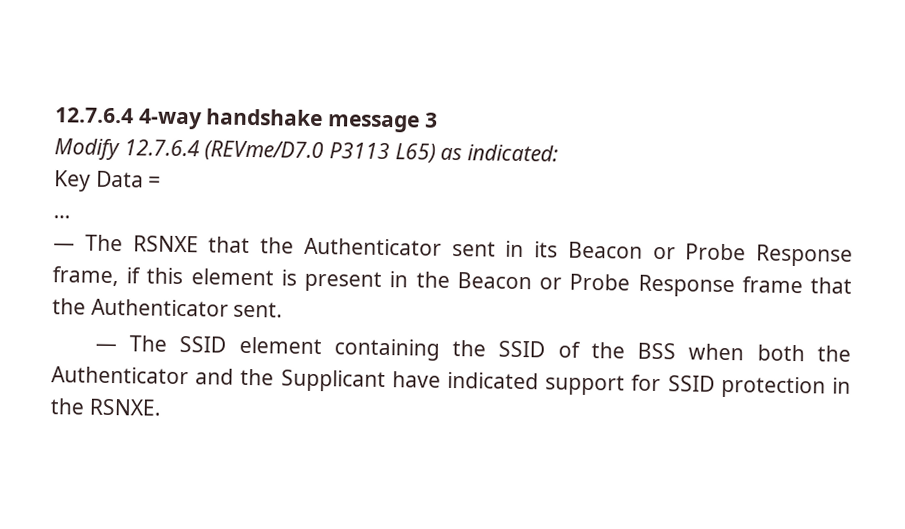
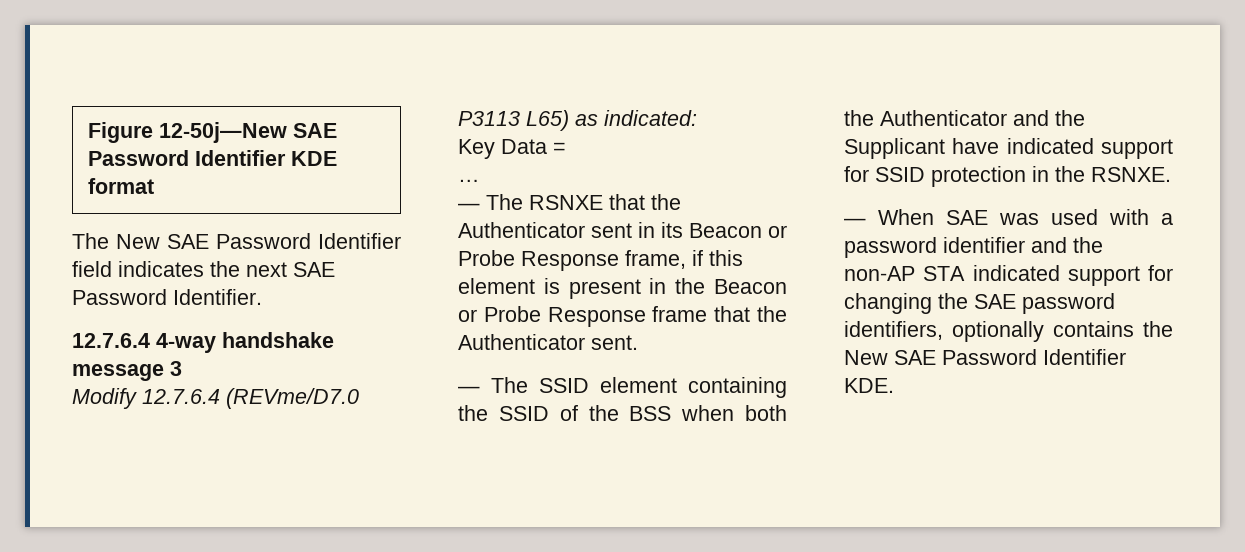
+ Figure 12-50j—New SAE Password Identifier KDE format
+ The New SAE Password Identifier field indicates the next SAE Password Identifier.
+ — When SAE was used with a password identifier and the non-AP STA indicated support for changing the SAE password identifiers, optionally contains the New SAE Password Identifier KDE.

